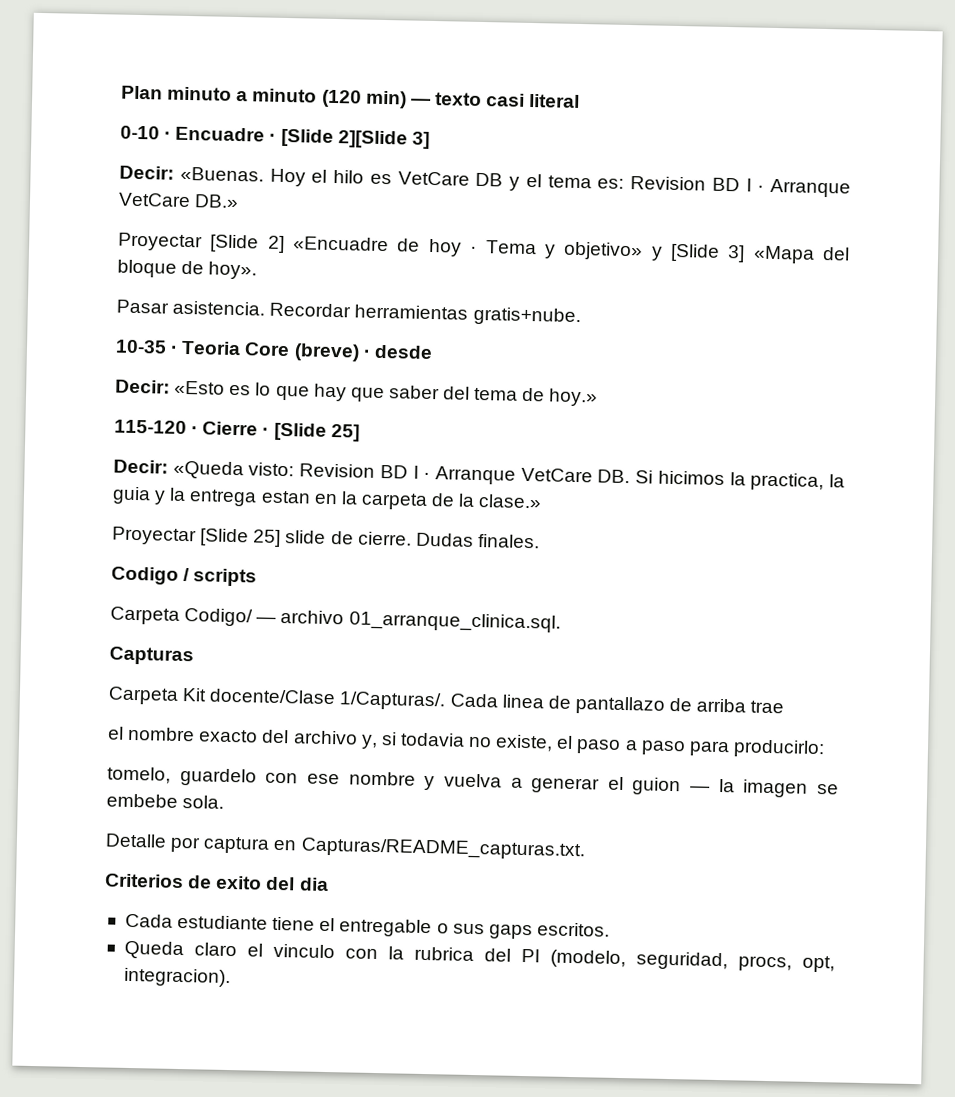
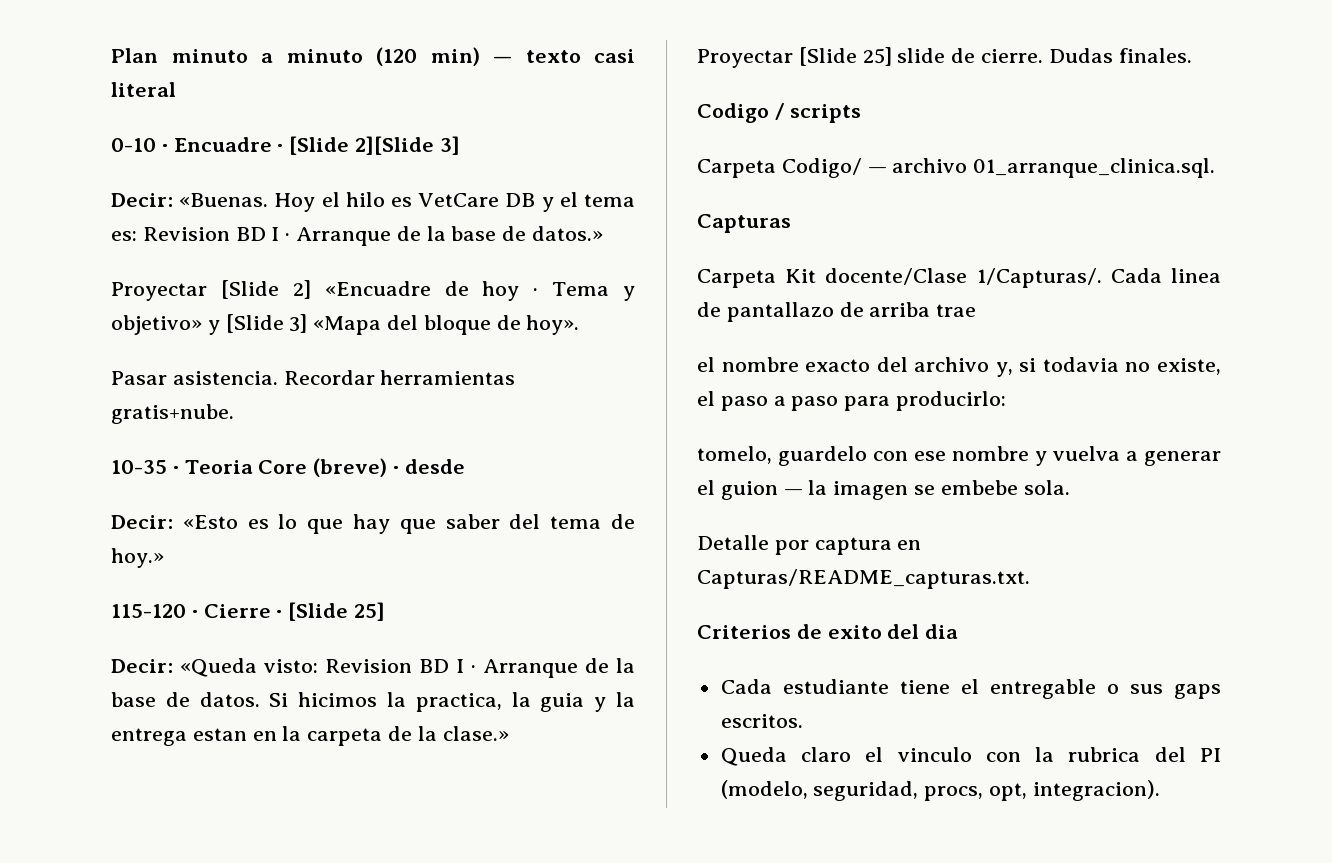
- Hoy el hilo es VetCare DB y el tema es: Revision BD I · Arranque VetCare DB.»
+ Hoy el hilo es VetCare DB y el tema es: Revision BD I · Arranque de la base de datos.»
- Decir: «Queda visto: Revision BD I · Arranque VetCare DB. Si hicimos la practica, la guia y la entrega estan en la carpeta de la clase.»
+ Decir: «Queda visto: Revision BD I · Arranque de la base de datos. Si hicimos la practica, la guia y la entrega estan en la carpeta de la clase.»

